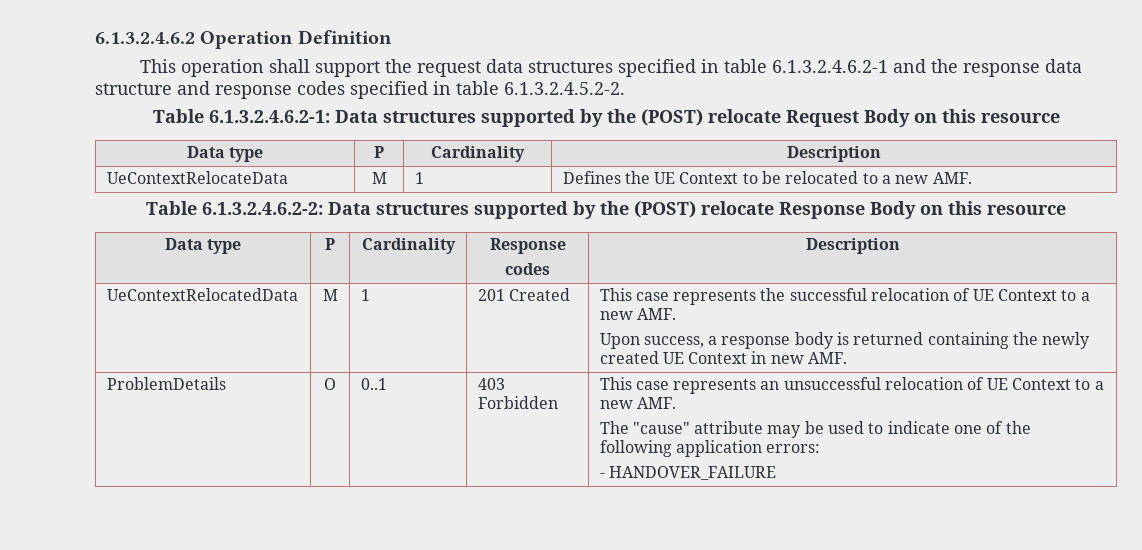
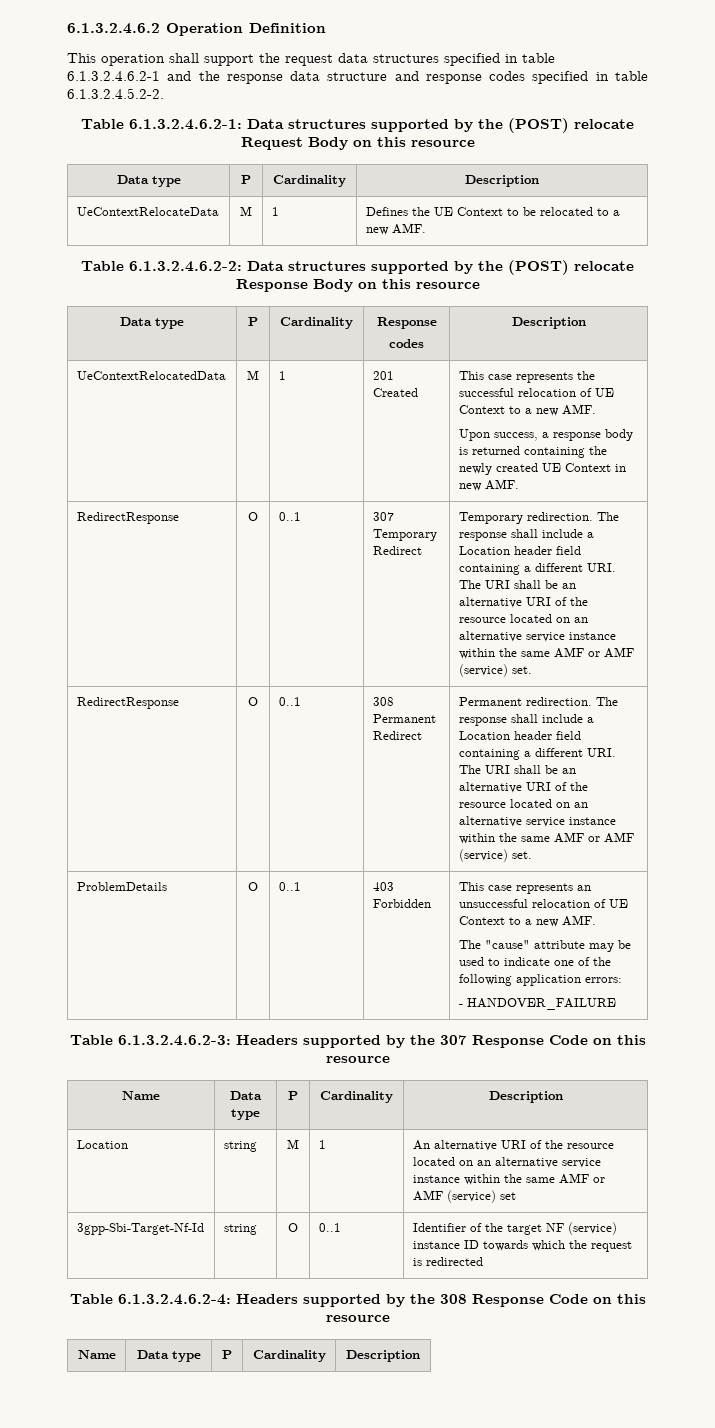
+ RedirectResponse | O | 0..1 | 307 Temporary Redirect | Temporary redirection. The response shall include a Location header field containing a different URI. The URI shall be an alternative URI of the resource located on an alternative service instance within the same AMF or AMF (service) set.
+ RedirectResponse | O | 0..1 | 308 Permanent Redirect | Permanent redirection. The response shall include a Location header field containing a different URI. The URI shall be an alternative URI of the resource located on an alternative service instance within the same AMF or AMF (service) set.
+ Table 6.1.3.2.4.6.2-3: Headers supported by the 307 Response Code on this resource
+ Name | Data type | P | Cardinality | Description
+ Location | string | M | 1 | An alternative URI of the resource located on an alternative service instance within the same AMF or AMF (service) set
+ 3gpp-Sbi-Target-Nf-Id | string | O | 0..1 | Identifier of the target NF (service) instance ID towards which the request is redirected
+ Table 6.1.3.2.4.6.2-4: Headers supported by the 308 Response Code on this resource
+ Name | Data type | P | Cardinality | Description

